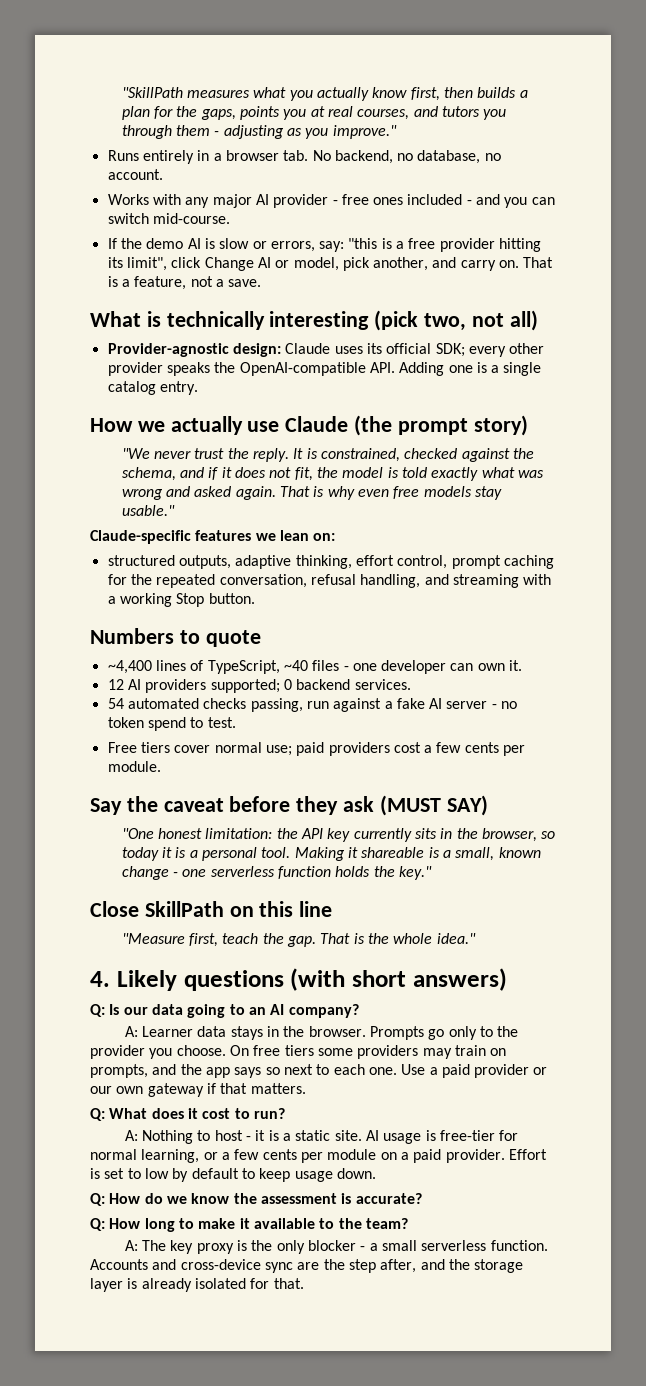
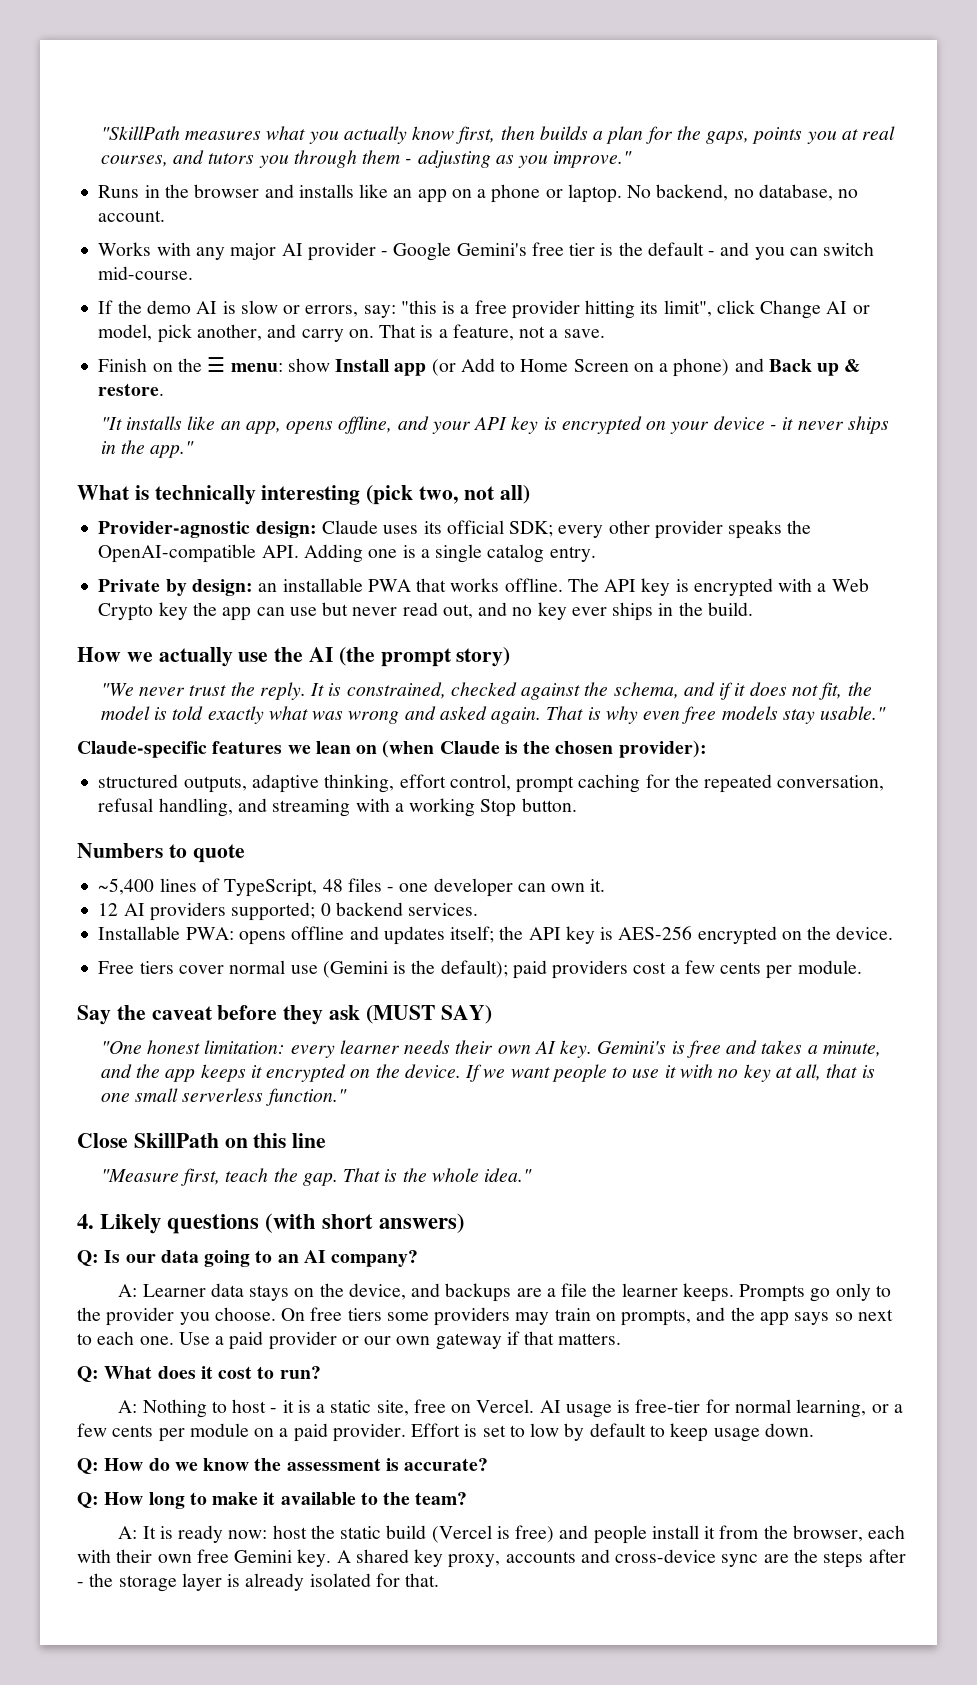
- Runs entirely in a browser tab. No backend, no database, no account.
+ Runs in the browser and installs like an app on a phone or laptop. No backend, no database, no account.
- Works with any major AI provider - free ones included - and you can switch mid-course.
+ Works with any major AI provider - Google Gemini's free tier is the default - and you can switch mid-course.
+ Finish on the ☰ menu: show Install app (or Add to Home Screen on a phone) and Back up & restore.
+ "It installs like an app, opens offline, and your API key is encrypted on your device - it never ships in the app."
+ Private by design: an installable PWA that works offline. The API key is encrypted with a Web Crypto key the app can use but never read out, and no key ever ships in the build.
- How we actually use Claude (the prompt story)
+ How we actually use the AI (the prompt story)
- Claude-specific features we lean on:
+ Claude-specific features we lean on (when Claude is the chosen provider):
- ~4,400 lines of TypeScript, ~40 files - one developer can own it.
+ ~5,400 lines of TypeScript, 48 files - one developer can own it.
- 54 automated checks passing, run against a fake AI server - no token spend to test.
+ Installable PWA: opens offline and updates itself; the API key is AES-256 encrypted on the device.
- Free tiers cover normal use; paid providers cost a few cents per module.
+ Free tiers cover normal use (Gemini is the default); paid providers cost a few cents per module.
- "One honest limitation: the API key currently sits in the browser, so today it is a personal tool. Making it shareable is a small, known change - one serverless function holds the key."
+ "One honest limitation: every learner needs their own AI key. Gemini's is free and takes a minute, and the app keeps it encrypted on the device. If we want people to use it with no key at all, that is one small serverless function."
- A: Learner data stays in the browser.
+ A: Learner data stays on the device, and backups are a file the learner keeps.
- A: Nothing to host - it is a static site.
+ A: Nothing to host - it is a static site, free on Vercel.
- A: The key proxy is the only blocker - a small serverless function. Accounts and cross-device sync are the step after, and the storage layer is already isolated for that.
+ A: It is ready now: host the static build (Vercel is free) and people install it from the browser, each with their own free Gemini key. A shared key proxy, accounts and cross-device sync are the steps after - the storage layer is already isolated for that.

